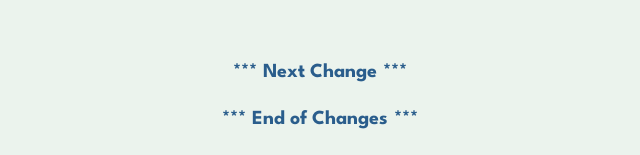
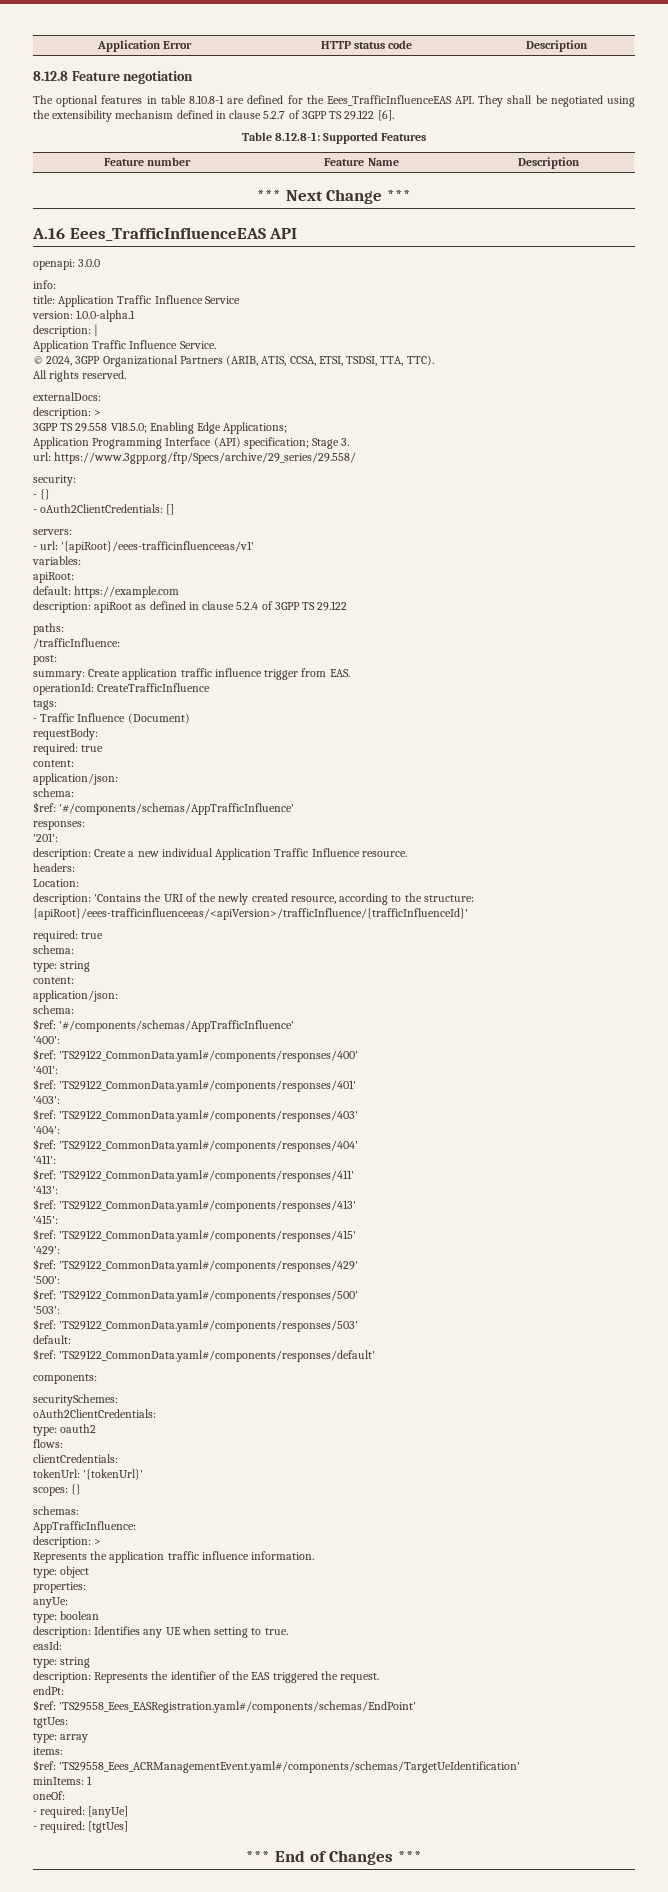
+ Application Error | HTTP status code | Description
+ 8.12.8 Feature negotiation
+ The optional features in table 8.10.8-1 are defined for the Eees_TrafficInfluenceEAS API. They shall be negotiated using the extensibility mechanism defined in clause 5.2.7 of 3GPP TS 29.122 [6].
+ Table 8.12.8-1: Supported Features
+ Feature number | Feature Name | Description
  *** Next Change ***
+ A.16 Eees_TrafficInfluenceEAS API
+ openapi: 3.0.0
+ info:
+ title: Application Traffic Influence Service
+ version: 1.0.0-alpha.1
+ description: |
+ Application Traffic Influence Service.
+ © 2024, 3GPP Organizational Partners (ARIB, ATIS, CCSA, ETSI, TSDSI, TTA, TTC).
+ All rights reserved.
+ externalDocs:
+ description: >
+ 3GPP TS 29.558 V18.5.0; Enabling Edge Applications;
+ Application Programming Interface (API) specification; Stage 3.
+ url: https://www.3gpp.org/ftp/Specs/archive/29_series/29.558/
+ security:
+ - {}
+ - oAuth2ClientCredentials: []
+ servers:
+ - url: '{apiRoot}/eees-trafficinfluenceeas/v1'
+ variables:
+ apiRoot:
+ default: https://example.com
+ description: apiRoot as defined in clause 5.2.4 of 3GPP TS 29.122
+ paths:
+ /trafficInfluence:
+ post:
+ summary: Create application traffic influence trigger from EAS.
+ operationId: CreateTrafficInfluence
+ tags:
+ - Traffic Influence (Document)
+ requestBody:
+ required: true
+ content:
+ application/json:
+ schema:
+ $ref: '#/components/schemas/AppTrafficInfluence'
+ responses:
+ '201':
+ description: Create a new individual Application Traffic Influence resource.
+ headers:
+ Location:
+ description: 'Contains the URI of the newly created resource, according to the structure: {apiRoot}/eees-trafficinfluenceeas/<apiVersion>/trafficInfluence/{trafficInfluenceId}'
+ required: true
+ schema:
+ type: string
+ content:
+ application/json:
+ schema:
+ $ref: '#/components/schemas/AppTrafficInfluence'
+ '400':
+ $ref: 'TS29122_CommonData.yaml#/components/responses/400'
+ '401':
+ $ref: 'TS29122_CommonData.yaml#/components/responses/401'
+ '403':
+ $ref: 'TS29122_CommonData.yaml#/components/responses/403'
+ '404':
+ $ref: 'TS29122_CommonData.yaml#/components/responses/404'
+ '411':
+ $ref: 'TS29122_CommonData.yaml#/components/responses/411'
+ '413':
+ $ref: 'TS29122_CommonData.yaml#/components/responses/413'
+ '415':
+ $ref: 'TS29122_CommonData.yaml#/components/responses/415'
+ '429':
+ $ref: 'TS29122_CommonData.yaml#/components/responses/429'
+ '500':
+ $ref: 'TS29122_CommonData.yaml#/components/responses/500'
+ '503':
+ $ref: 'TS29122_CommonData.yaml#/components/responses/503'
+ default:
+ $ref: 'TS29122_CommonData.yaml#/components/responses/default'
+ components:
+ securitySchemes:
+ oAuth2ClientCredentials:
+ type: oauth2
+ flows:
+ clientCredentials:
+ tokenUrl: '{tokenUrl}'
+ scopes: {}
+ schemas:
+ AppTrafficInfluence:
+ description: >
+ Represents the application traffic influence information.
+ type: object
+ properties:
+ anyUe:
+ type: boolean
+ description: Identifies any UE when setting to true.
+ easId:
+ type: string
+ description: Represents the identifier of the EAS triggered the request.
+ endPt:
+ $ref: 'TS29558_Eees_EASRegistration.yaml#/components/schemas/EndPoint'
+ tgtUes:
+ type: array
+ items:
+ $ref: 'TS29558_Eees_ACRManagementEvent.yaml#/components/schemas/TargetUeIdentification'
+ minItems: 1
+ oneOf:
+ - required: [anyUe]
+ - required: [tgtUes]

